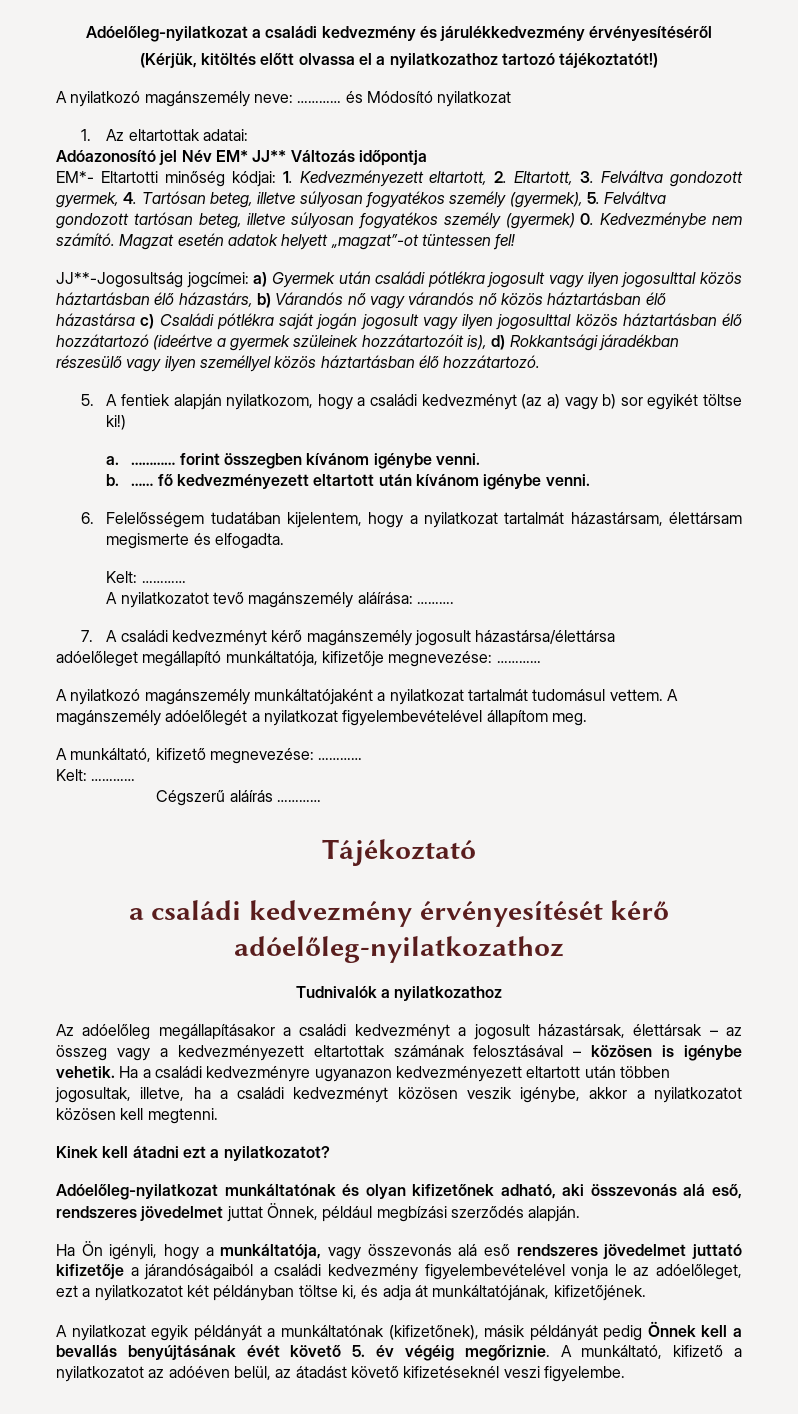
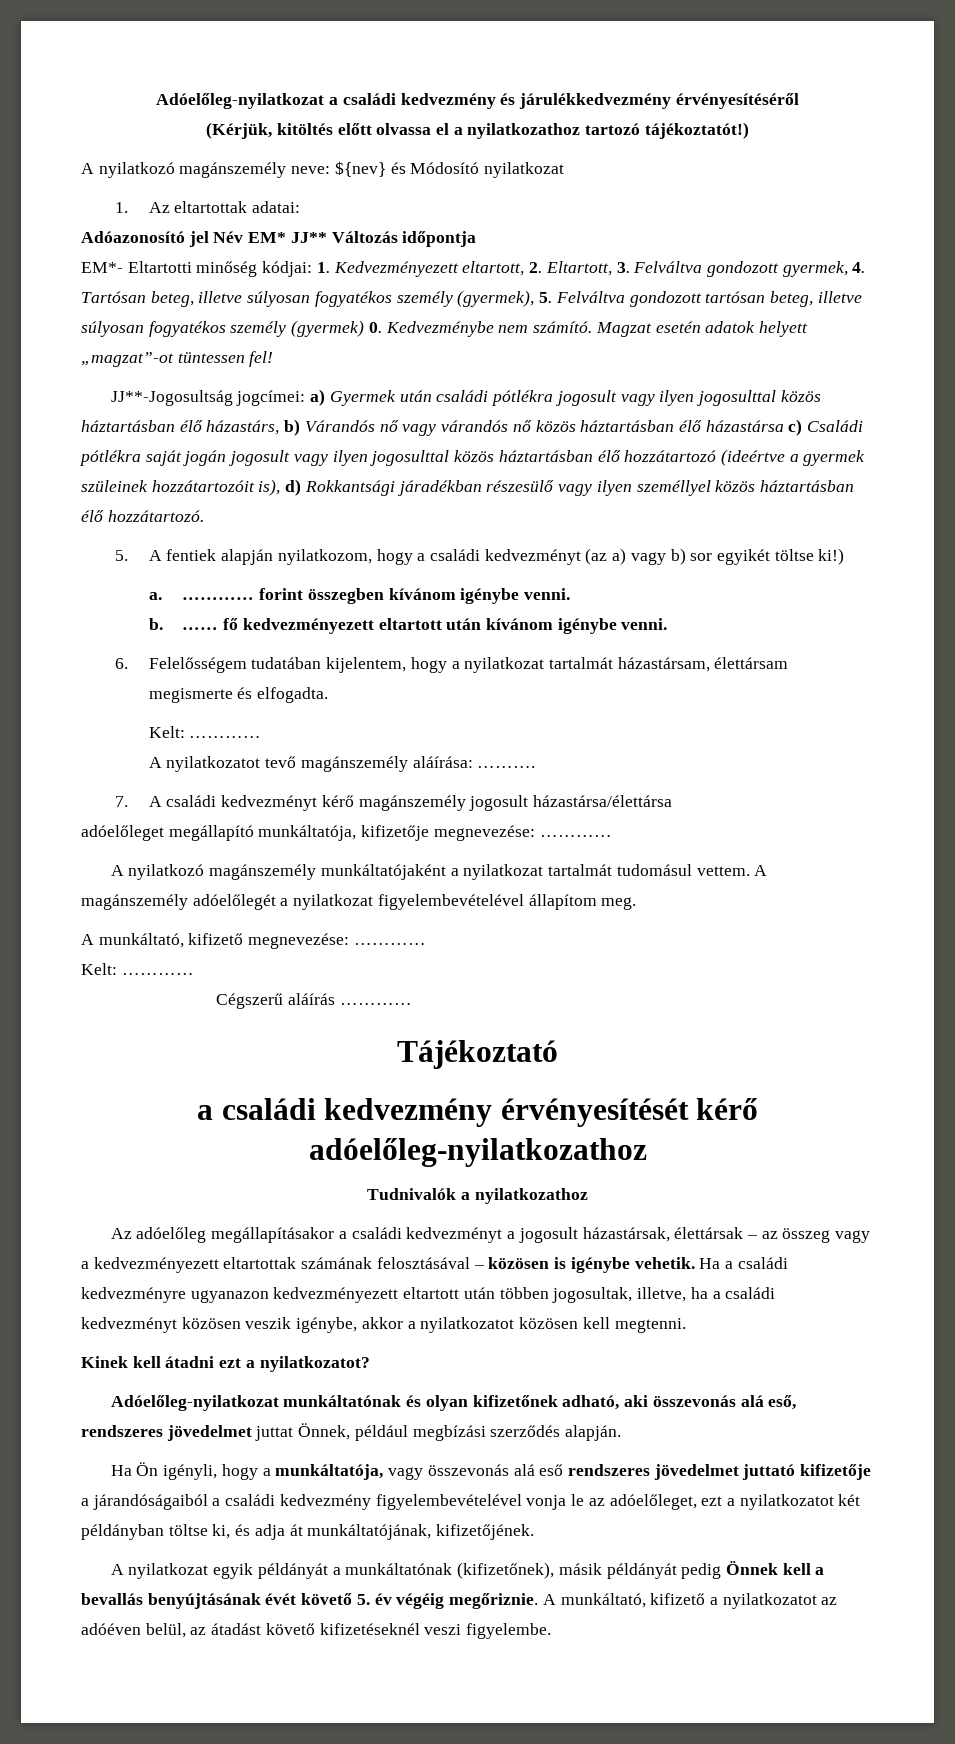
- A nyilatkozó magánszemély neve: ………… és Módosító nyilatkozat
+ A nyilatkozó magánszemély neve: ${nev} és Módosító nyilatkozat

